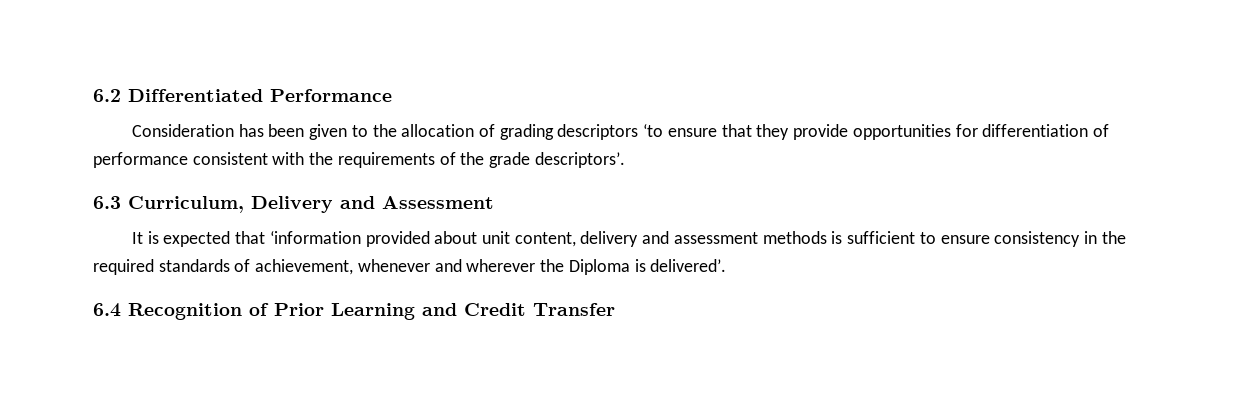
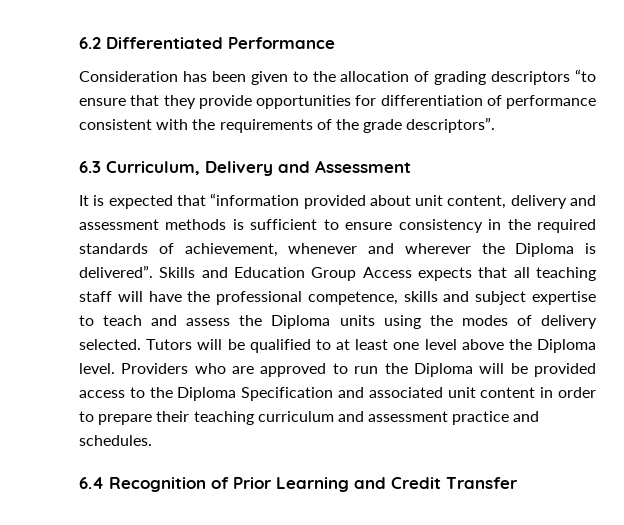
- Consideration has been given to the allocation of grading descriptors ‘to ensure that they provide opportunities for differentiation of performance consistent with the requirements of the grade descriptors’.
+ Consideration has been given to the allocation of grading descriptors “to ensure that they provide opportunities for differentiation of performance consistent with the requirements of the grade descriptors”.
- It is expected that ‘information provided about unit content, delivery and assessment methods is sufficient to ensure consistency in the required standards of achievement, whenever and wherever the Diploma is delivered’.
+ It is expected that “information provided about unit content, delivery and assessment methods is sufficient to ensure consistency in the required standards of achievement, whenever and wherever the Diploma is delivered”. Skills and Education Group Access expects that all teaching staff will have the professional competence, skills and subject expertise to teach and assess the Diploma units using the modes of delivery selected. Tutors will be qualified to at least one level above the Diploma level. Providers who are approved to run the Diploma will be provided access to the Diploma Specification and associated unit content in order to prepare their teaching curriculum and assessment practice and schedules.

